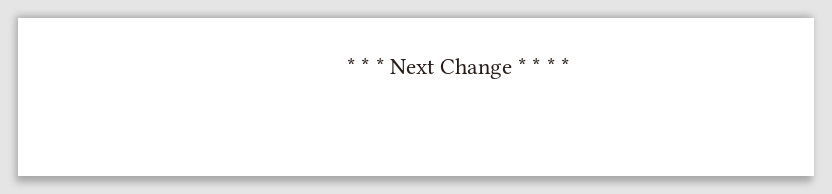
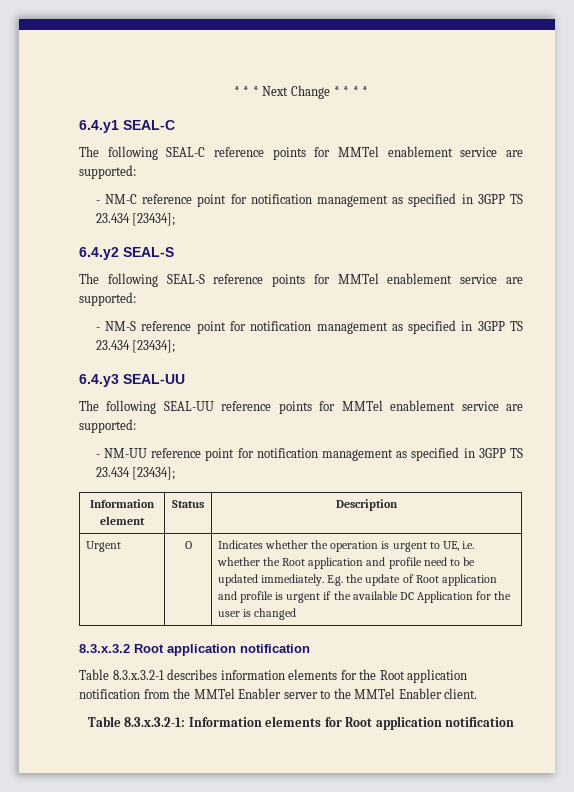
+ 6.4.y1 SEAL-C
+ The following SEAL-C reference points for MMTel enablement service are supported:
+ - NM-C reference point for notification management as specified in 3GPP TS 23.434 [23434];
+ 6.4.y2 SEAL-S
+ The following SEAL-S reference points for MMTel enablement service are supported:
+ - NM-S reference point for notification management as specified in 3GPP TS 23.434 [23434];
+ 6.4.y3 SEAL-UU
+ The following SEAL-UU reference points for MMTel enablement service are supported:
+ - NM-UU reference point for notification management as specified in 3GPP TS 23.434 [23434];
+ Information element | Status | Description
+ Urgent | O | Indicates whether the operation is urgent to UE, i.e. whether the Root application and profile need to be updated immediately. E.g. the update of Root application and profile is urgent if the available DC Application for the user is changed
+ 8.3.x.3.2 Root application notification
+ Table 8.3.x.3.2-1 describes information elements for the Root application notification from the MMTel Enabler server to the MMTel Enabler client.
+ Table 8.3.x.3.2-1: Information elements for Root application notification

